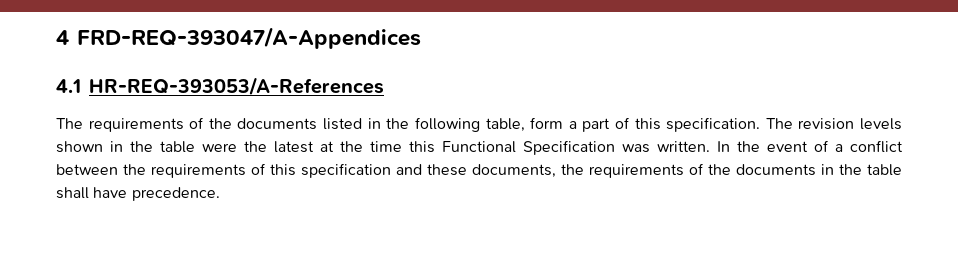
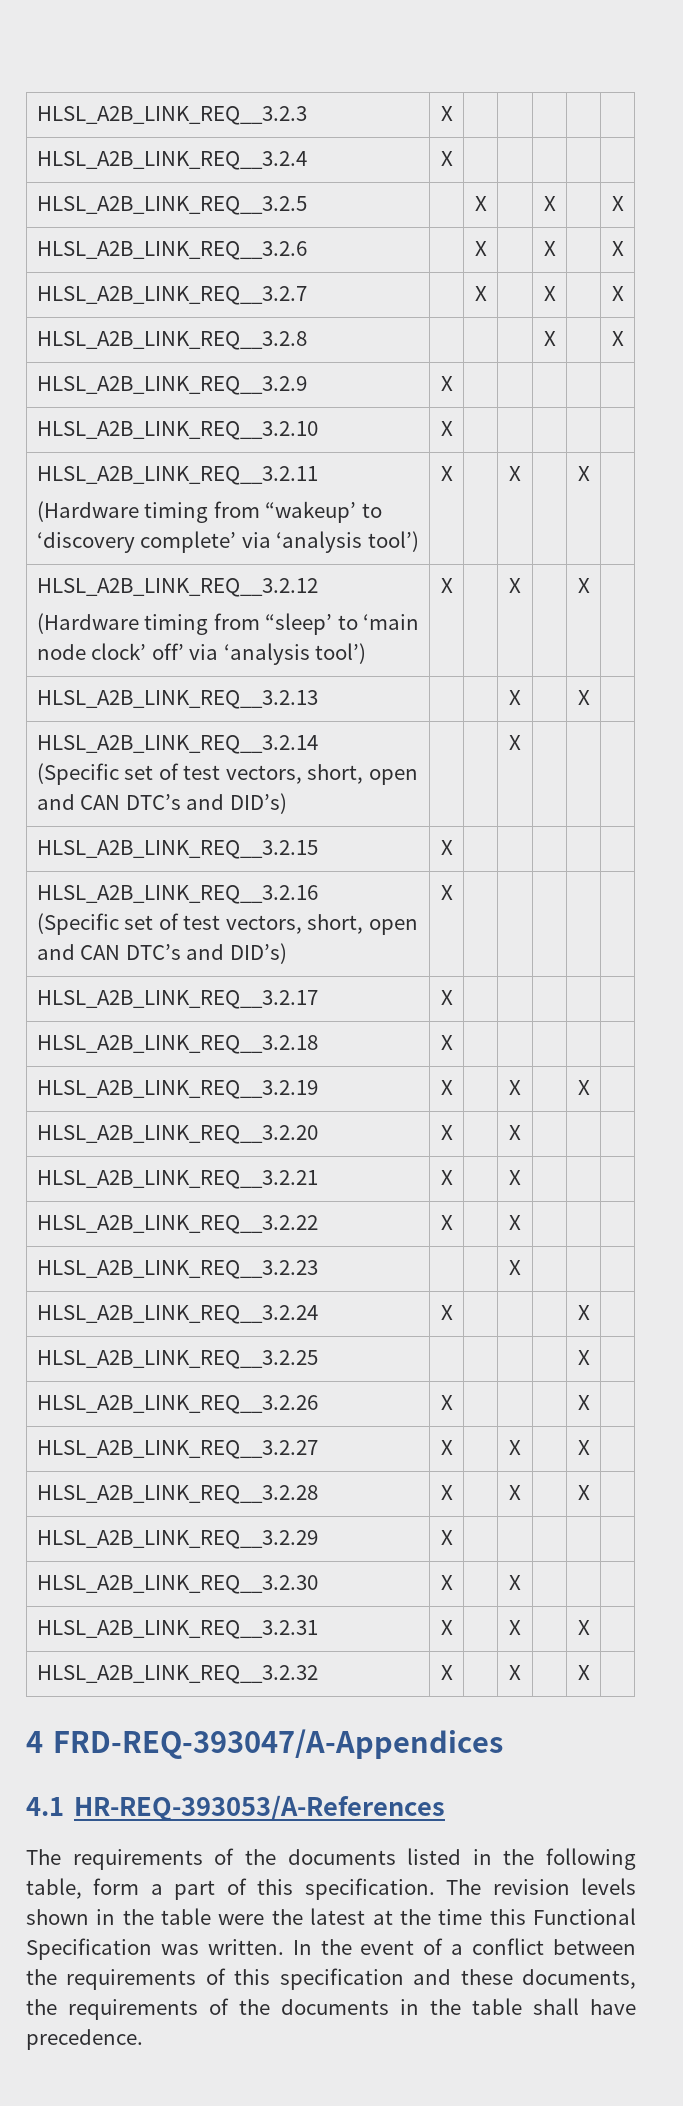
+ HLSL_A2B_LINK_REQ__3.2.3 | X | | | | |
+ HLSL_A2B_LINK_REQ__3.2.4 | X | | | | |
+ HLSL_A2B_LINK_REQ__3.2.5 | | X | | X | | X
+ HLSL_A2B_LINK_REQ__3.2.6 | | X | | X | | X
+ HLSL_A2B_LINK_REQ__3.2.7 | | X | | X | | X
+ HLSL_A2B_LINK_REQ__3.2.8 | | | | X | | X
+ HLSL_A2B_LINK_REQ__3.2.9 | X | | | | |
+ HLSL_A2B_LINK_REQ__3.2.10 | X | | | | |
+ HLSL_A2B_LINK_REQ__3.2.11
+ (Hardware timing from “wakeup’ to ‘discovery complete’ via ‘analysis tool’) | X | | X | | X |
+ HLSL_A2B_LINK_REQ__3.2.12
+ (Hardware timing from “sleep’ to ‘main node clock’ off’ via ‘analysis tool’) | X | | X | | X |
+ HLSL_A2B_LINK_REQ__3.2.13 | | | X | | X |
+ HLSL_A2B_LINK_REQ__3.2.14
+ (Specific set of test vectors, short, open and CAN DTC’s and DID’s) | | | X | | |
+ HLSL_A2B_LINK_REQ__3.2.15 | X | | | | |
+ HLSL_A2B_LINK_REQ__3.2.16
+ (Specific set of test vectors, short, open and CAN DTC’s and DID’s) | X | | | | |
+ HLSL_A2B_LINK_REQ__3.2.17 | X | | | | |
+ HLSL_A2B_LINK_REQ__3.2.18 | X | | | | |
+ HLSL_A2B_LINK_REQ__3.2.19 | X | | X | | X |
+ HLSL_A2B_LINK_REQ__3.2.20 | X | | X | | |
+ HLSL_A2B_LINK_REQ__3.2.21 | X | | X | | |
+ HLSL_A2B_LINK_REQ__3.2.22 | X | | X | | |
+ HLSL_A2B_LINK_REQ__3.2.23 | | | X | | |
+ HLSL_A2B_LINK_REQ__3.2.24 | X | | | | X |
+ HLSL_A2B_LINK_REQ__3.2.25 | | | | | X |
+ HLSL_A2B_LINK_REQ__3.2.26 | X | | | | X |
+ HLSL_A2B_LINK_REQ__3.2.27 | X | | X | | X |
+ HLSL_A2B_LINK_REQ__3.2.28 | X | | X | | X |
+ HLSL_A2B_LINK_REQ__3.2.29 | X | | | | |
+ HLSL_A2B_LINK_REQ__3.2.30 | X | | X | | |
+ HLSL_A2B_LINK_REQ__3.2.31 | X | | X | | X |
+ HLSL_A2B_LINK_REQ__3.2.32 | X | | X | | X |

